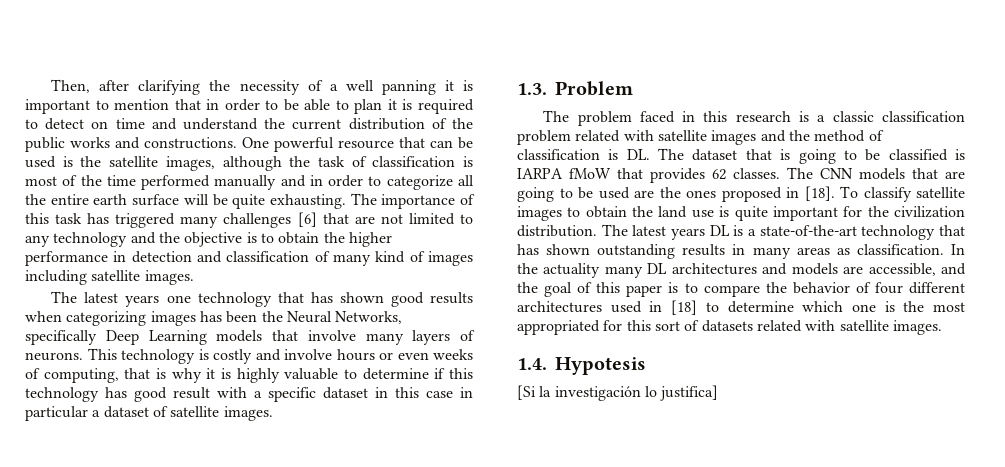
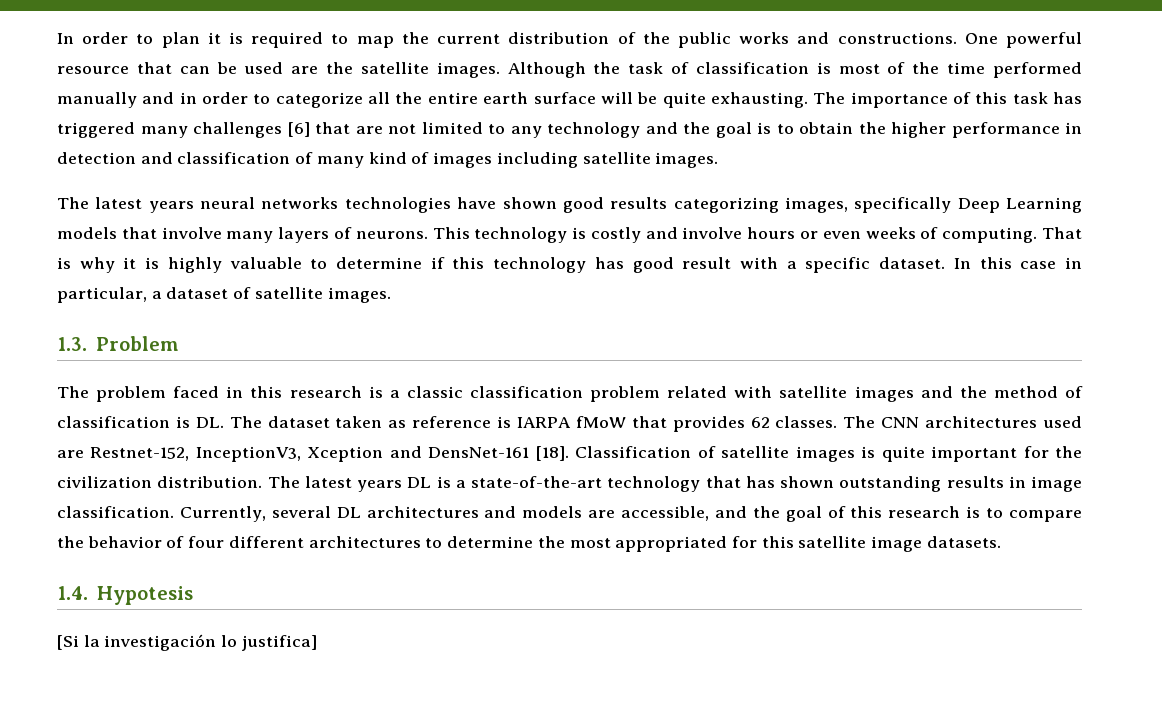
- Then, after clarifying the necessity of a well panning it is important to mention that in order to be able to plan it is required to detect on time and understand the current distribution of the public works and constructions.
+ In order to plan it is required to map the current distribution of the public works and constructions.
- One powerful resource that can be used is the satellite images, although the task of classification is most of the time performed manually and in order to categorize all the entire earth surface will be quite exhausting.
+ One powerful resource that can be used are the satellite images. Although the task of classification is most of the time performed manually and in order to categorize all the entire earth surface will be quite exhausting.
- The importance of this task has triggered many challenges [6] that are not limited to any technology and the objective is to obtain the higher performance in detection and classification of many kind of images including satellite images.
+ The importance of this task has triggered many challenges [6] that are not limited to any technology and the goal is to obtain the higher performance in detection and classification of many kind of images including satellite images.
- The latest years one technology that has shown good results when categorizing images has been the Neural Networks, specifically Deep Learning models that involve many layers of neurons.
+ The latest years neural networks technologies have shown good results categorizing images, specifically Deep Learning models that involve many layers of neurons.
- This technology is costly and involve hours or even weeks of computing, that is why it is highly valuable to determine if this technology has good result with a specific dataset in this case in particular a dataset of satellite images.
+ This technology is costly and involve hours or even weeks of computing. That is why it is highly valuable to determine if this technology has good result with a specific dataset. In this case in particular, a dataset of satellite images.
- The problem faced in this research is a classic classification problem related with satellite images and the method of classification is DL. The dataset that is going to be classified is IARPA fMoW that provides 62 classes.
+ The problem faced in this research is a classic classification problem related with satellite images and the method of classification is DL. The dataset taken as reference is IARPA fMoW that provides 62 classes.
- The CNN models that are going to be used are the ones proposed in [18]. To classify satellite images to obtain the land use is quite important for the civilization distribution.
+ The CNN architectures used are Restnet-152, InceptionV3, Xception and DensNet-161 [18]. Classification of satellite images is quite important for the civilization distribution.
- The latest years DL is a state-of-the-art technology that has shown outstanding results in many areas as classification. In the actuality many DL architectures and models are accessible, and the goal of this paper is to compare the behavior of four different architectures used in [18] to determine which one is the most appropriated for this sort of datasets related with satellite images.
+ The latest years DL is a state-of-the-art technology that has shown outstanding results in image classification. Currently, several DL architectures and models are accessible, and the goal of this research is to compare the behavior of four different architectures to determine the most appropriated for this satellite image datasets.

